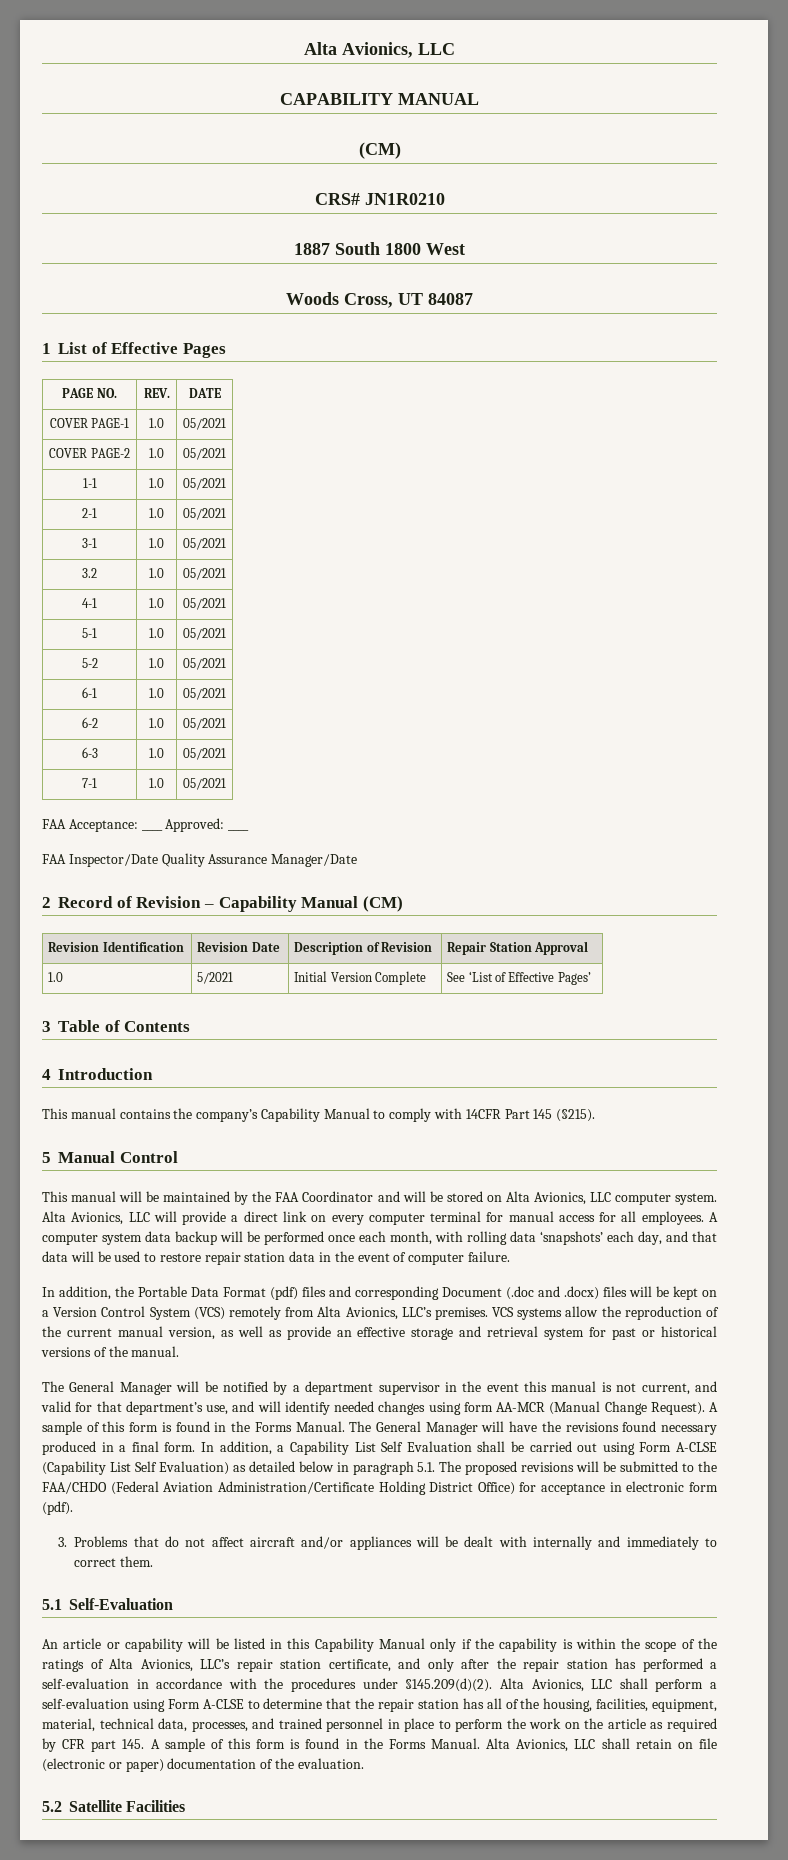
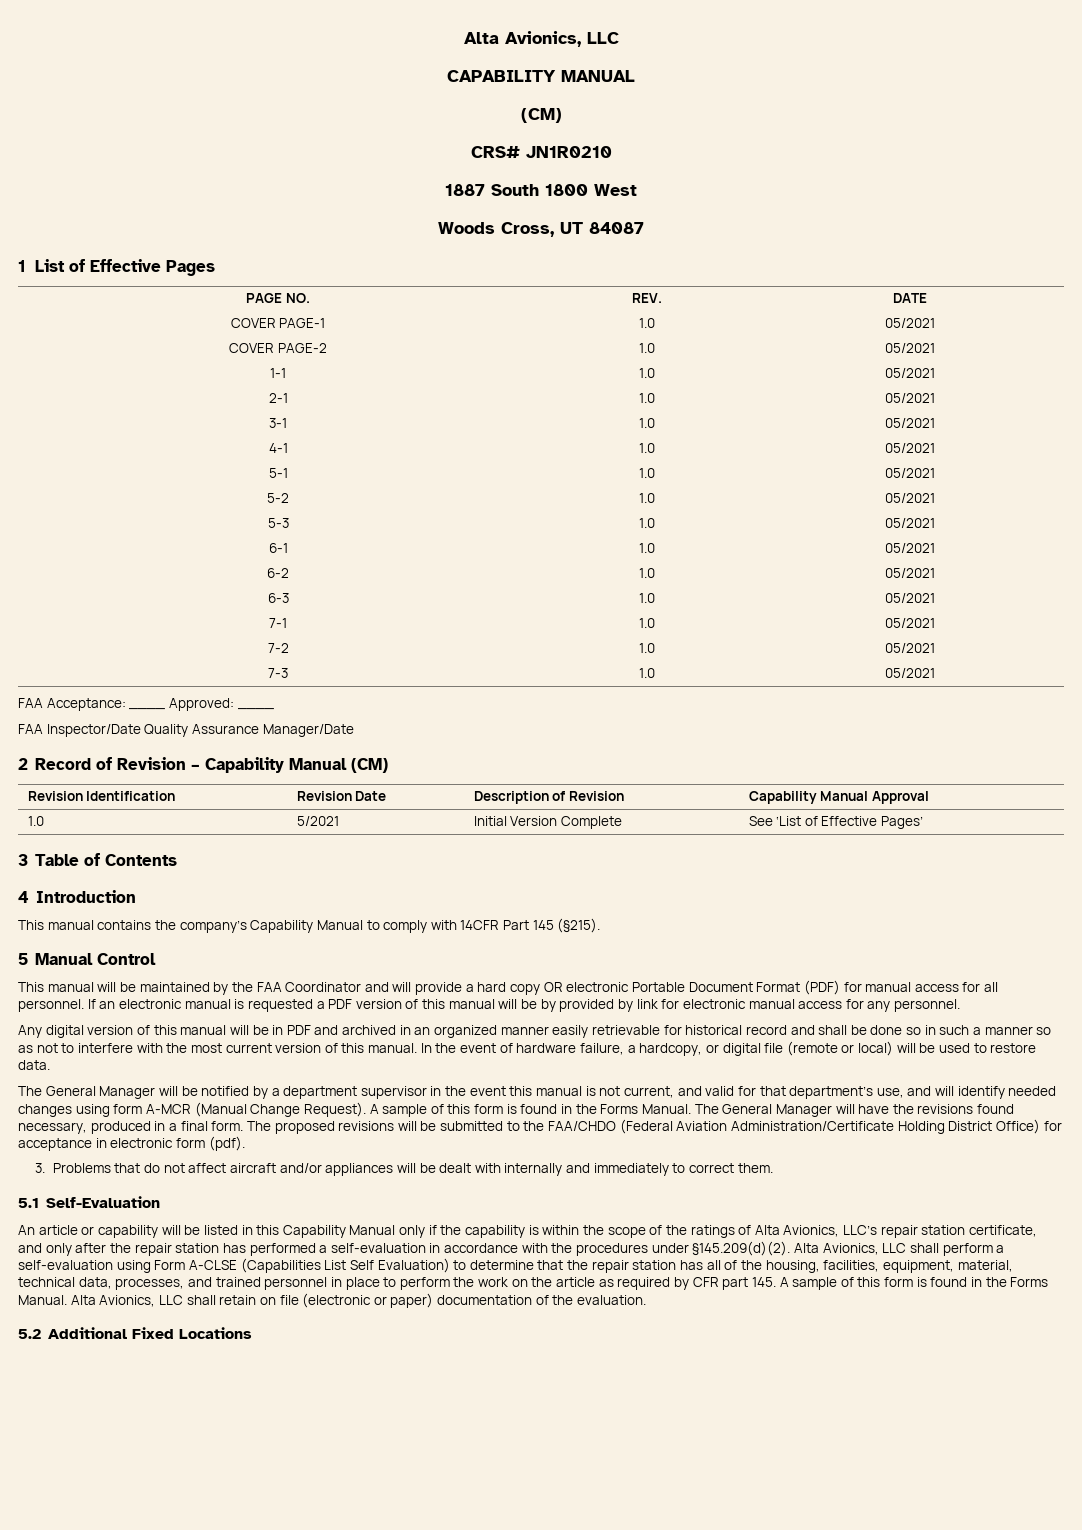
- 3.2 | 1.0 | 05/2021
+ 5-3 | 1.0 | 05/2021
+ 7-2 | 1.0 | 05/2021
+ 7-3 | 1.0 | 05/2021
- Revision Identification | Revision Date | Description of Revision | Repair Station Approval
+ Revision Identification | Revision Date | Description of Revision | Capability Manual Approval
- This manual will be maintained by the FAA Coordinator and will be stored on Alta Avionics, LLC computer system. Alta Avionics, LLC will provide a direct link on every computer terminal for manual access for all employees. A computer system data backup will be performed once each month, with rolling data ‘snapshots’ each day, and that data will be used to restore repair station data in the event of computer failure.
- In addition, the Portable Data Format (pdf) files and corresponding Document (.doc and .docx) files will be kept on a Version Control System (VCS) remotely from Alta Avionics, LLC’s premises. VCS systems allow the reproduction of the current manual version, as well as provide an effective storage and retrieval system for past or historical versions of the manual.
+ This manual will be maintained by the FAA Coordinator and will provide a hard copy OR electronic Portable Document Format (PDF) for manual access for all personnel. If an electronic manual is requested a PDF version of this manual will be by provided by link for electronic manual access for any personnel.
+ Any digital version of this manual will be in PDF and archived in an organized manner easily retrievable for historical record and shall be done so in such a manner so as not to interfere with the most current version of this manual. In the event of hardware failure, a hardcopy, or digital file (remote or local) will be used to restore data.
- The General Manager will be notified by a department supervisor in the event this manual is not current, and valid for that department’s use, and will identify needed changes using form AA-MCR (Manual Change Request).
+ The General Manager will be notified by a department supervisor in the event this manual is not current, and valid for that department’s use, and will identify needed changes using form A-MCR (Manual Change Request).
- The General Manager will have the revisions found necessary produced in a final form.
+ The General Manager will have the revisions found necessary, produced in a final form.
- In addition, a Capability List Self Evaluation shall be carried out using Form A-CLSE (Capability List Self Evaluation) as detailed below in paragraph 5.1. The proposed revisions will be submitted to the FAA/CHDO (Federal Aviation Administration/Certificate Holding District Office) for acceptance in electronic form (pdf).
+ The proposed revisions will be submitted to the FAA/CHDO (Federal Aviation Administration/Certificate Holding District Office) for acceptance in electronic form (pdf).
- An article or capability will be listed in this Capability Manual only if the capability is within the scope of the ratings of Alta Avionics, LLC’s repair station certificate, and only after the repair station has performed a self-evaluation in accordance with the procedures under §145.209(d)(2). Alta Avionics, LLC shall perform a self-evaluation using Form A-CLSE to determine that the repair station has all of the housing, facilities, equipment, material, technical data, processes, and trained personnel in place to perform the work on the article as required by CFR part 145. A sample of this form is found in the Forms Manual.
+ An article or capability will be listed in this Capability Manual only if the capability is within the scope of the ratings of Alta Avionics, LLC’s repair station certificate, and only after the repair station has performed a self-evaluation in accordance with the procedures under §145.209(d)(2). Alta Avionics, LLC shall perform a self-evaluation using Form A-CLSE (Capabilities List Self Evaluation) to determine that the repair station has all of the housing, facilities, equipment, material, technical data, processes, and trained personnel in place to perform the work on the article as required by CFR part 145. A sample of this form is found in the Forms Manual.
- 5.2 Satellite Facilities
+ 5.2 Additional Fixed Locations

